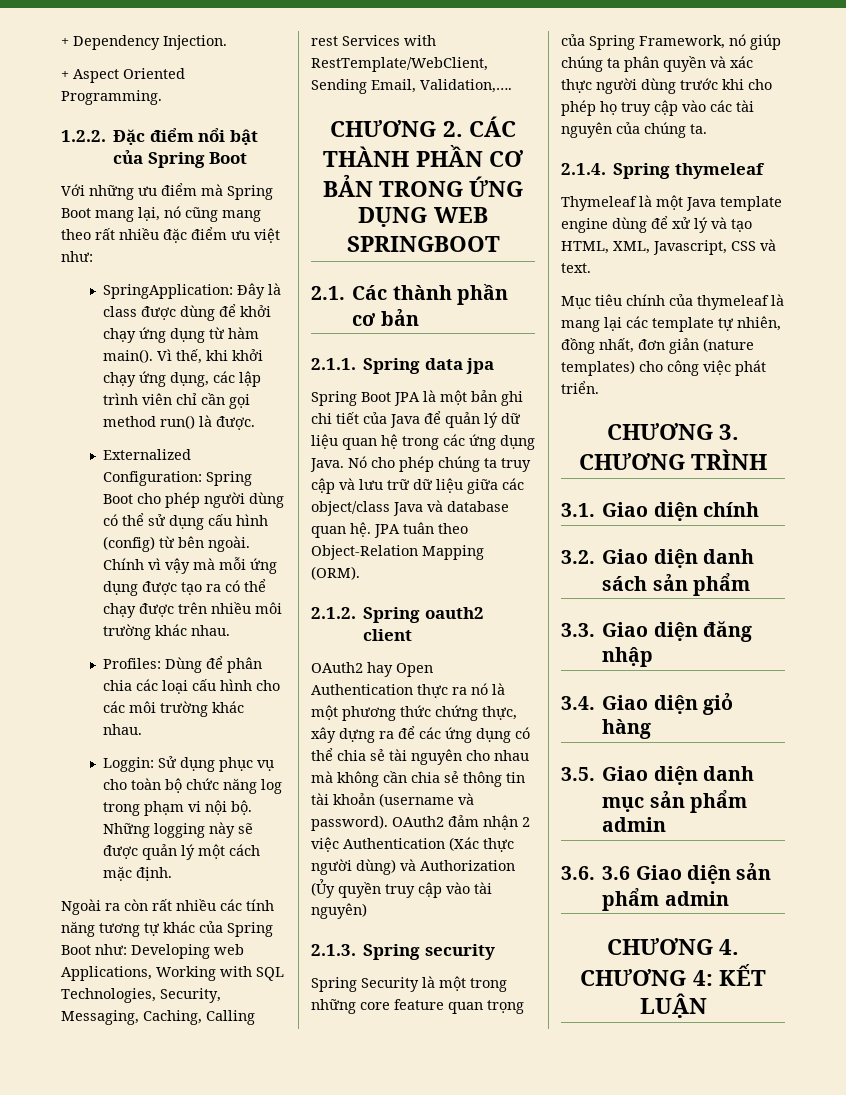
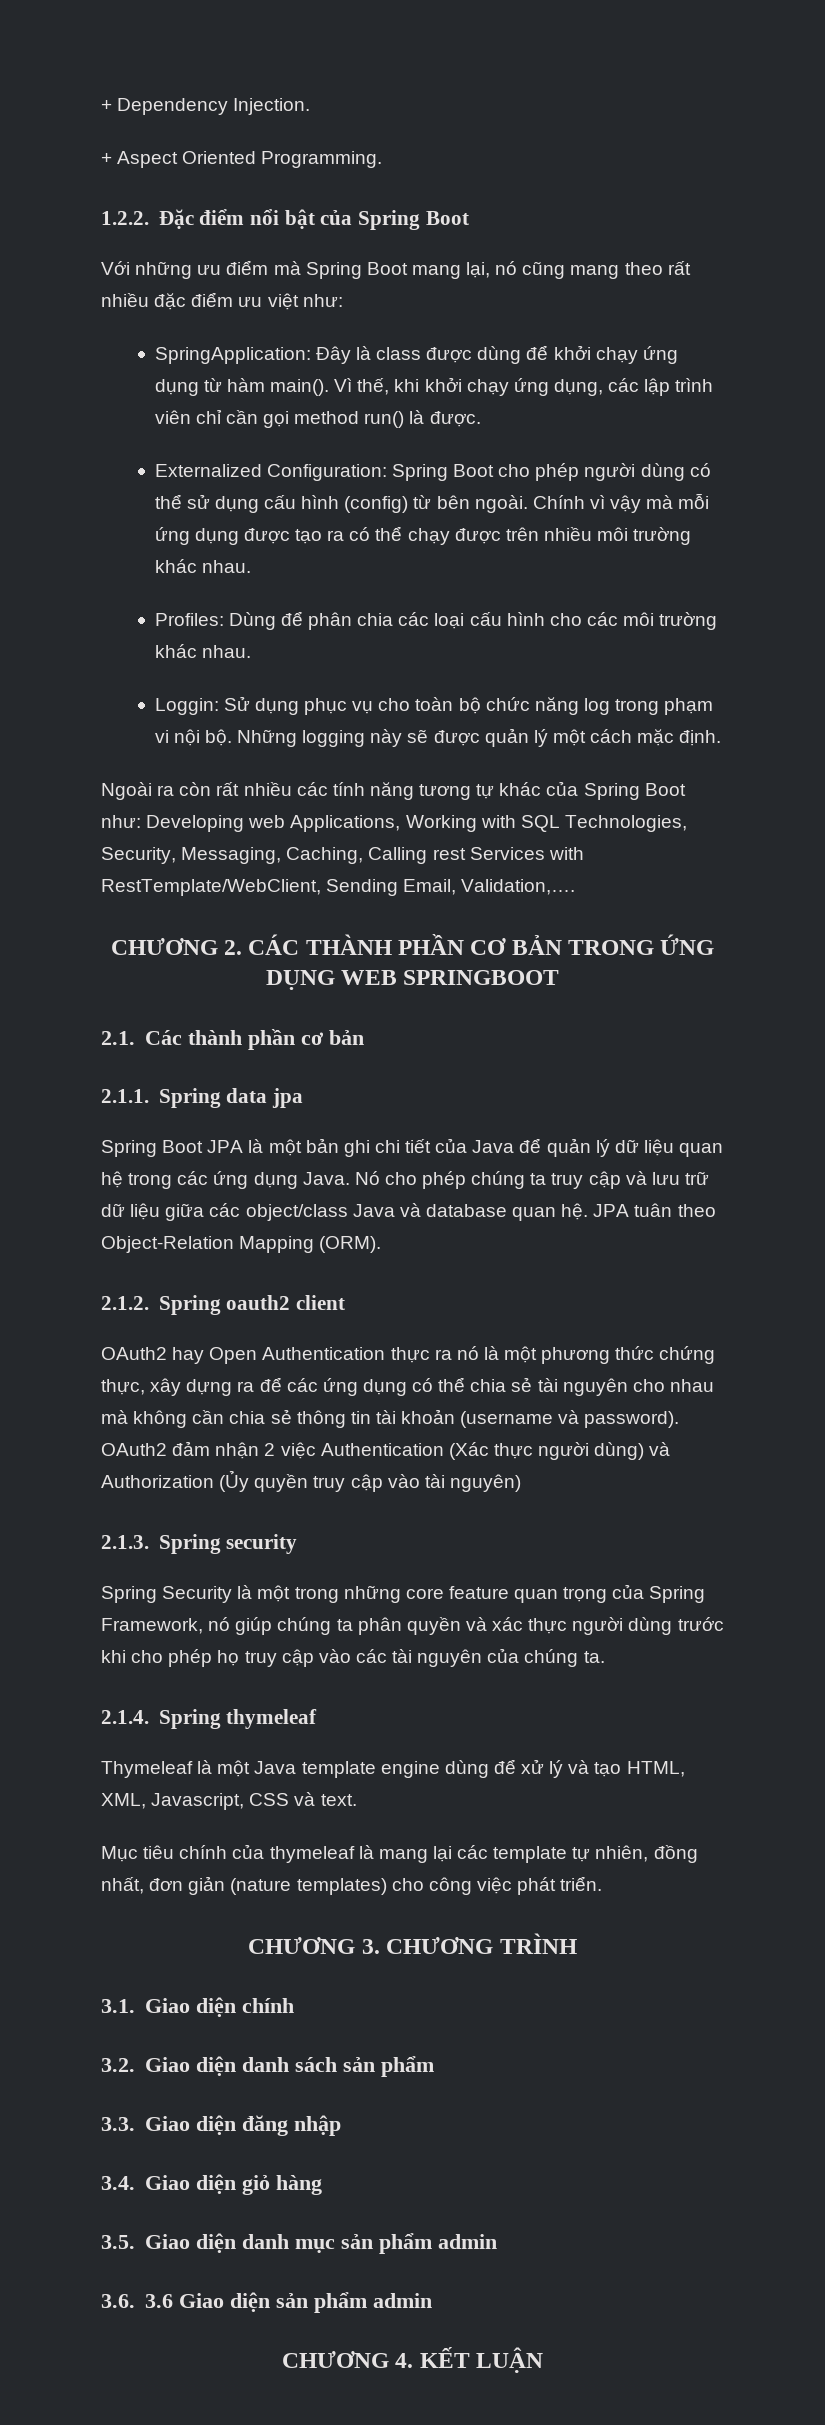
- CHƯƠNG 4. CHƯƠNG 4: KẾT LUẬN
+ CHƯƠNG 4. KẾT LUẬN

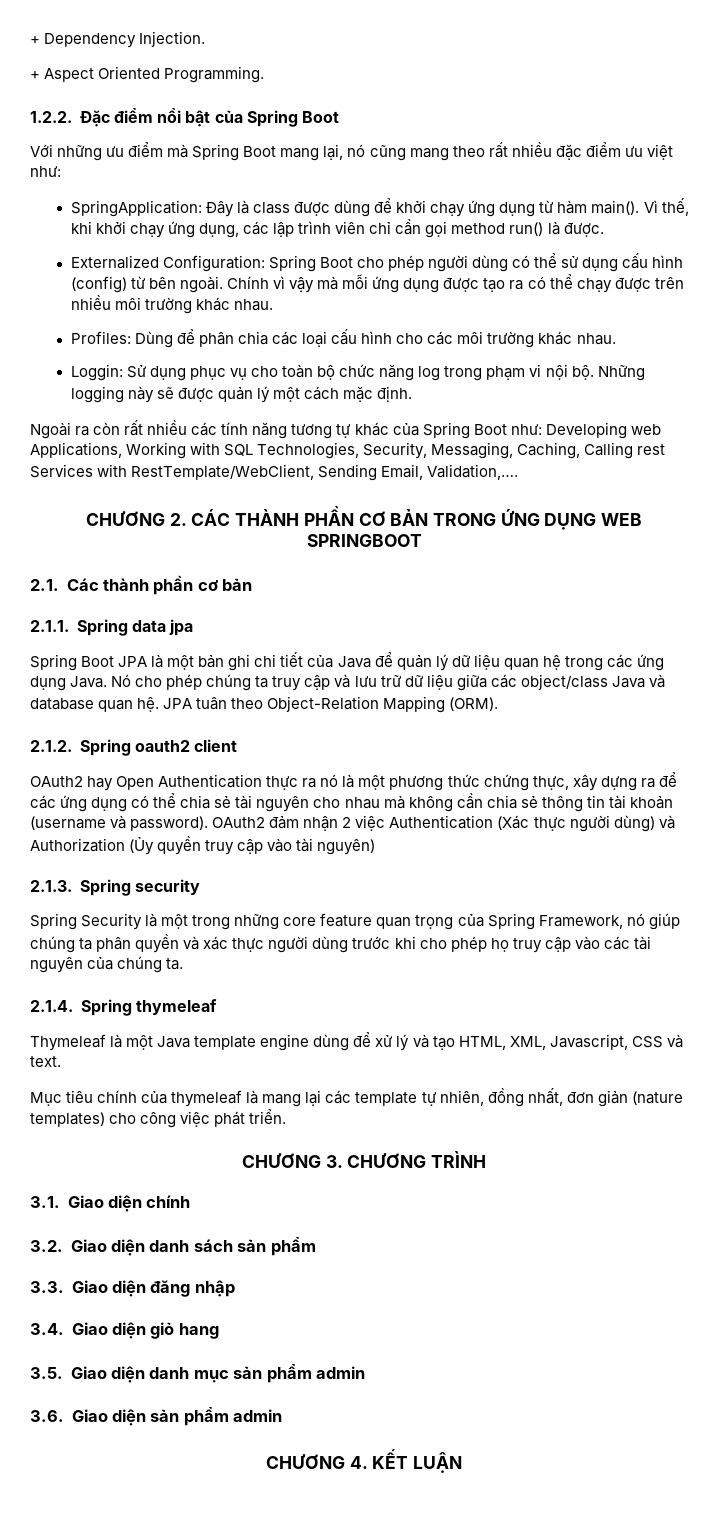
- 3.4. Giao diện giỏ hàng
+ 3.4. Giao diện giỏ hang
- 3.6. 3.6 Giao diện sản phẩm admin
+ 3.6. Giao diện sản phẩm admin

